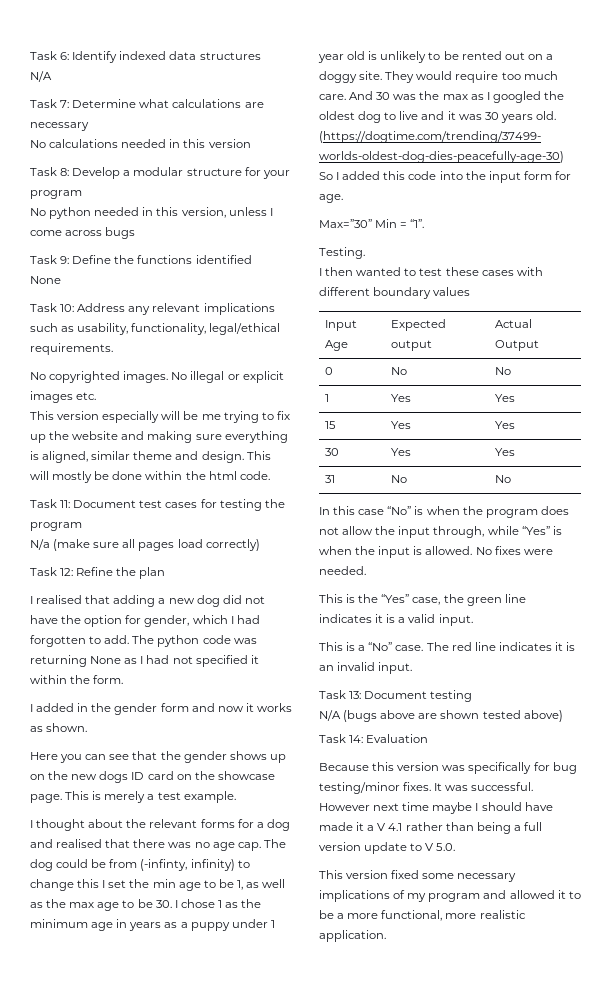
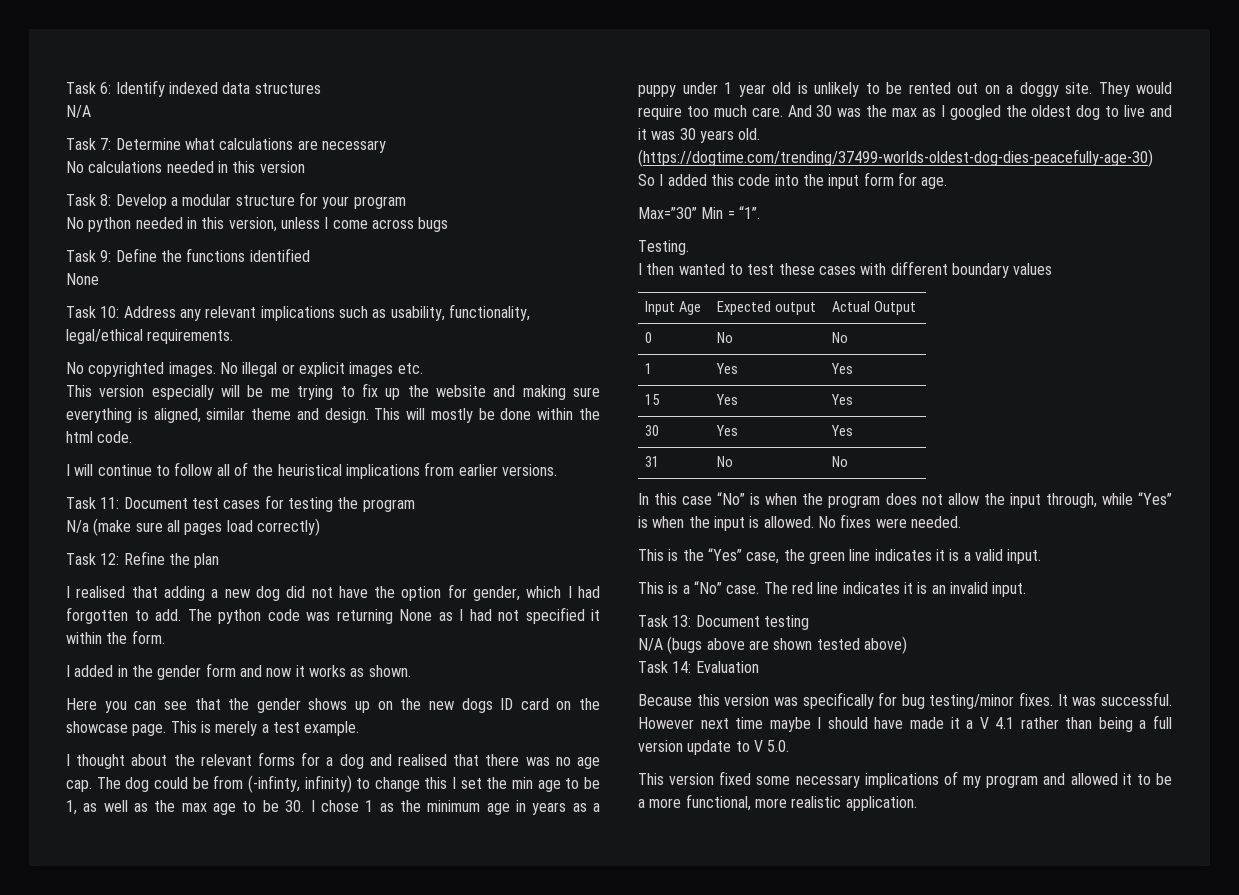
+ I will continue to follow all of the heuristical implications from earlier versions.

